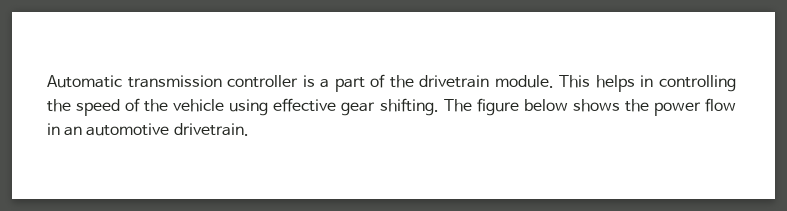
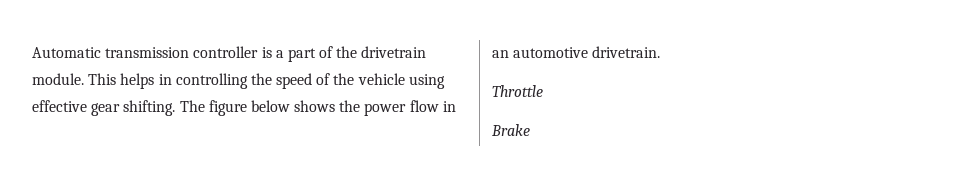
+ Throttle
+ Brake

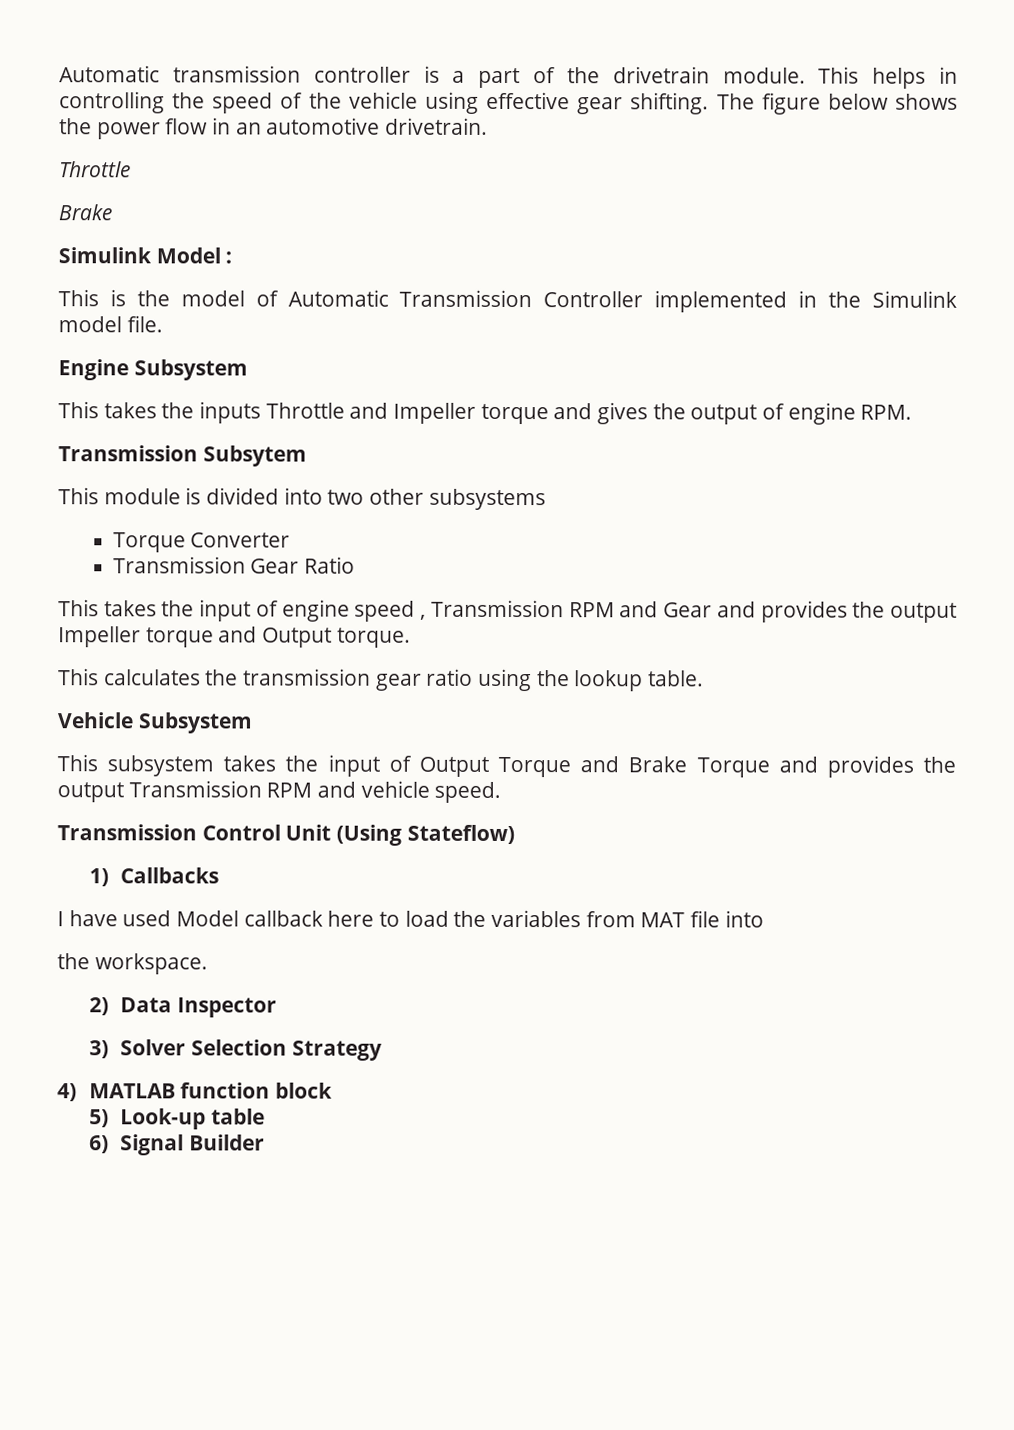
+ Simulink Model :
+ This is the model of Automatic Transmission Controller implemented in the Simulink model file.
+ Engine Subsystem
+ This takes the inputs Throttle and Impeller torque and gives the output of engine RPM.
+ Transmission Subsytem
+ This module is divided into two other subsystems
+ Torque Converter
+ Transmission Gear Ratio
+ This takes the input of engine speed , Transmission RPM and Gear and provides the output Impeller torque and Output torque.
+ This calculates the transmission gear ratio using the lookup table.
+ Vehicle Subsystem
+ This subsystem takes the input of Output Torque and Brake Torque and provides the output Transmission RPM and vehicle speed.
+ Transmission Control Unit (Using Stateflow)
+ 1) Callbacks
+ I have used Model callback here to load the variables from MAT file into
+ the workspace.
+ 2) Data Inspector
+ 3) Solver Selection Strategy
+ 4) MATLAB function block
+ 5) Look-up table
+ 6) Signal Builder

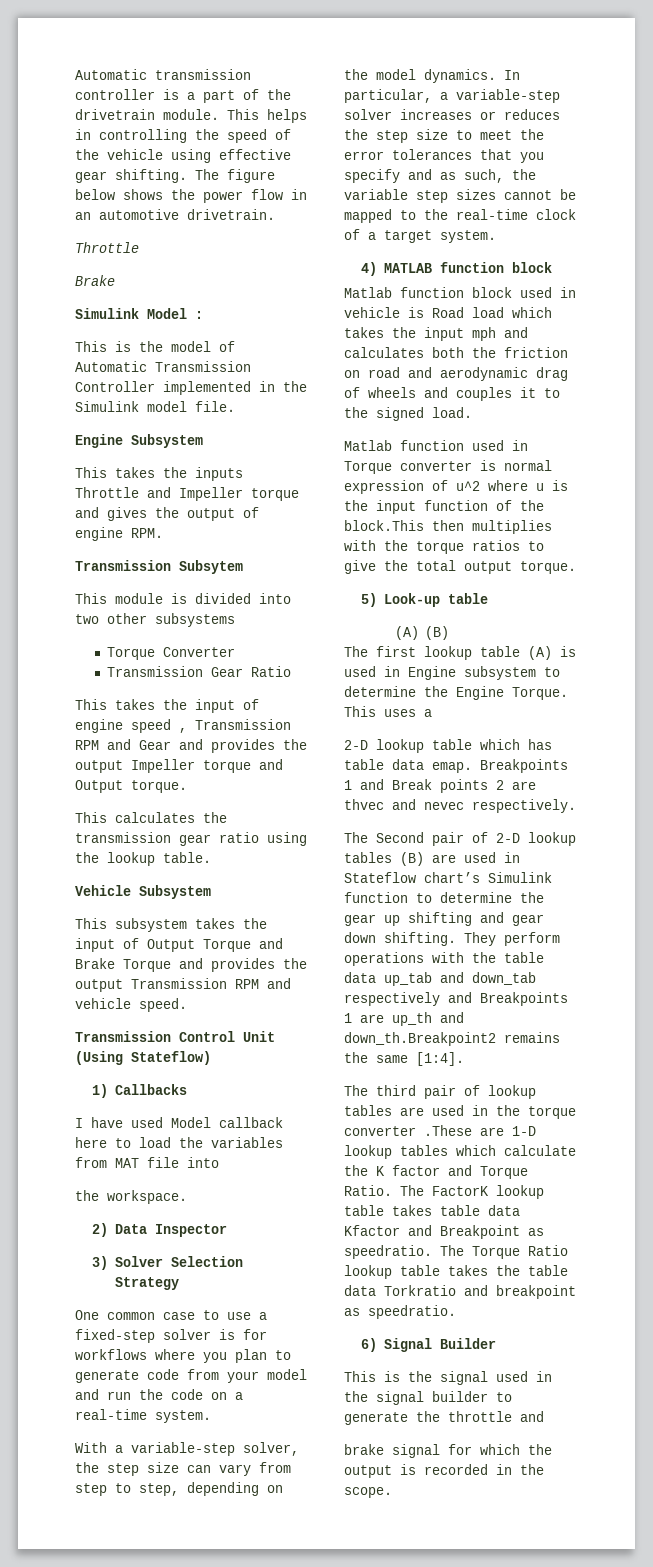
+ One common case to use a fixed-step solver is for workflows where you plan to generate code from your model and run the code on a real-time system.
+ With a variable-step solver, the step size can vary from step to step, depending on the model dynamics. In particular, a variable-step solver increases or reduces the step size to meet the error tolerances that you specify and as such, the variable step sizes cannot be mapped to the real-time clock of a target system.
  4) MATLAB function block
+ Matlab function block used in vehicle is Road load which takes the input mph and calculates both the friction on road and aerodynamic drag of wheels and couples it to the signed load.
+ Matlab function used in Torque converter is normal expression of u^2 where u is the input function of the block.This then multiplies with the torque ratios to give the total output torque.
  5) Look-up table
+ (A) (B)
+ The first lookup table (A) is used in Engine subsystem to determine the Engine Torque. This uses a
+ 2-D lookup table which has table data emap. Breakpoints 1 and Break points 2 are thvec and nevec respectively.
+ The Second pair of 2-D lookup tables (B) are used in Stateflow chart’s Simulink function to determine the gear up shifting and gear down shifting. They perform operations with the table data up_tab and down_tab respectively and Breakpoints 1 are up_th and down_th.Breakpoint2 remains the same [1:4].
+ The third pair of lookup tables are used in the torque converter .These are 1-D lookup tables which calculate the K factor and Torque Ratio. The FactorK lookup table takes table data Kfactor and Breakpoint as speedratio. The Torque Ratio lookup table takes the table data Torkratio and breakpoint as speedratio.
  6) Signal Builder
+ This is the signal used in the signal builder to generate the throttle and
+ brake signal for which the output is recorded in the scope.

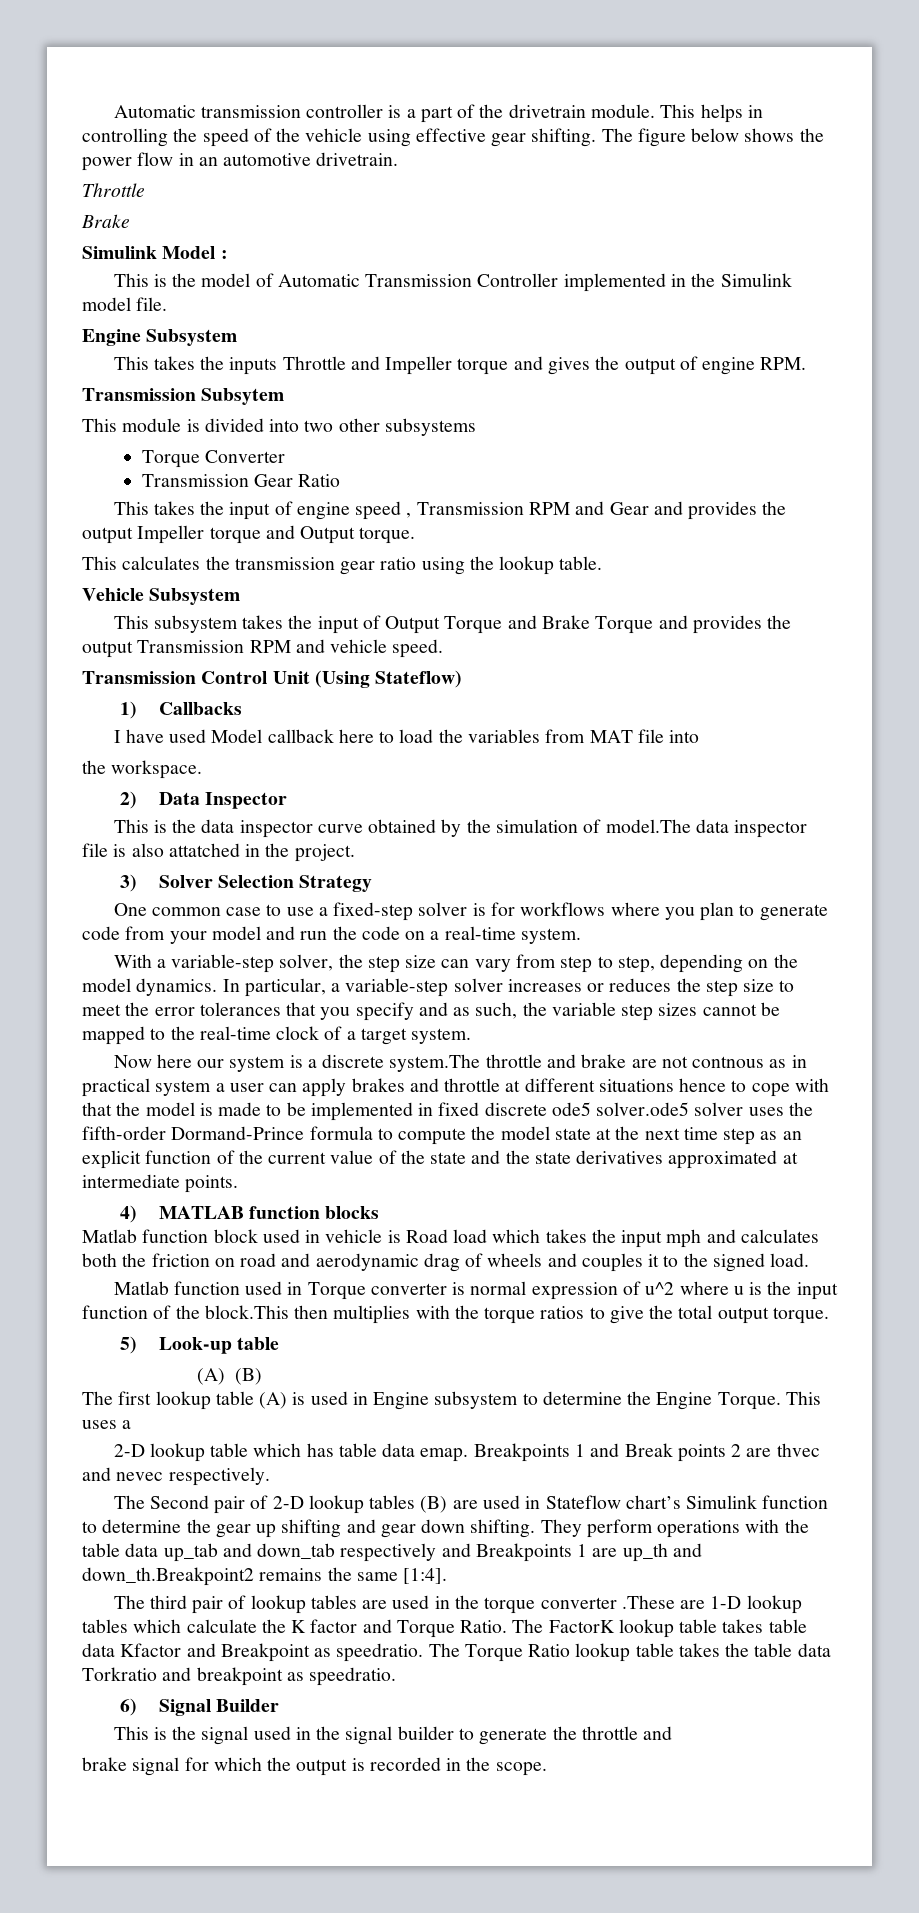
+ This is the data inspector curve obtained by the simulation of model.The data inspector file is also attatched in the project.
+ Now here our system is a discrete system.The throttle and brake are not contnous as in practical system a user can apply brakes and throttle at different situations hence to cope with that the model is made to be implemented in fixed discrete ode5 solver.ode5 solver uses the fifth-order Dormand-Prince formula to compute the model state at the next time step as an explicit function of the current value of the state and the state derivatives approximated at intermediate points.
- 4) MATLAB function block
+ 4) MATLAB function blocks

